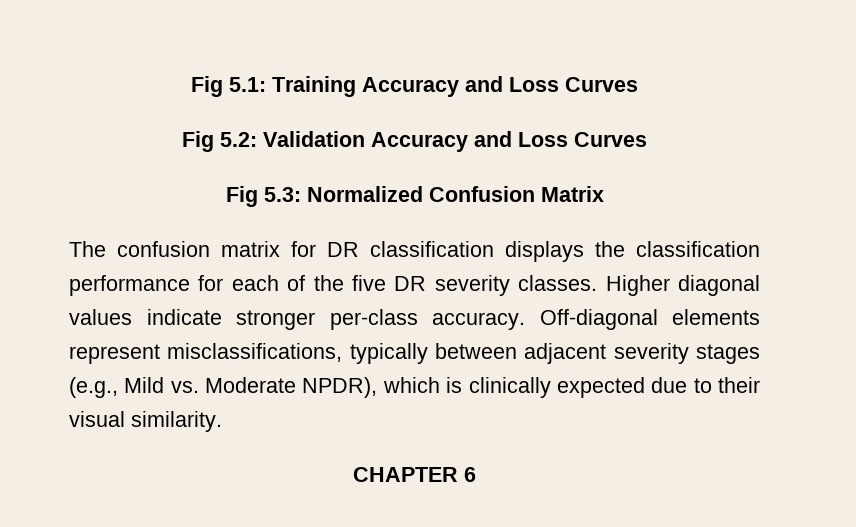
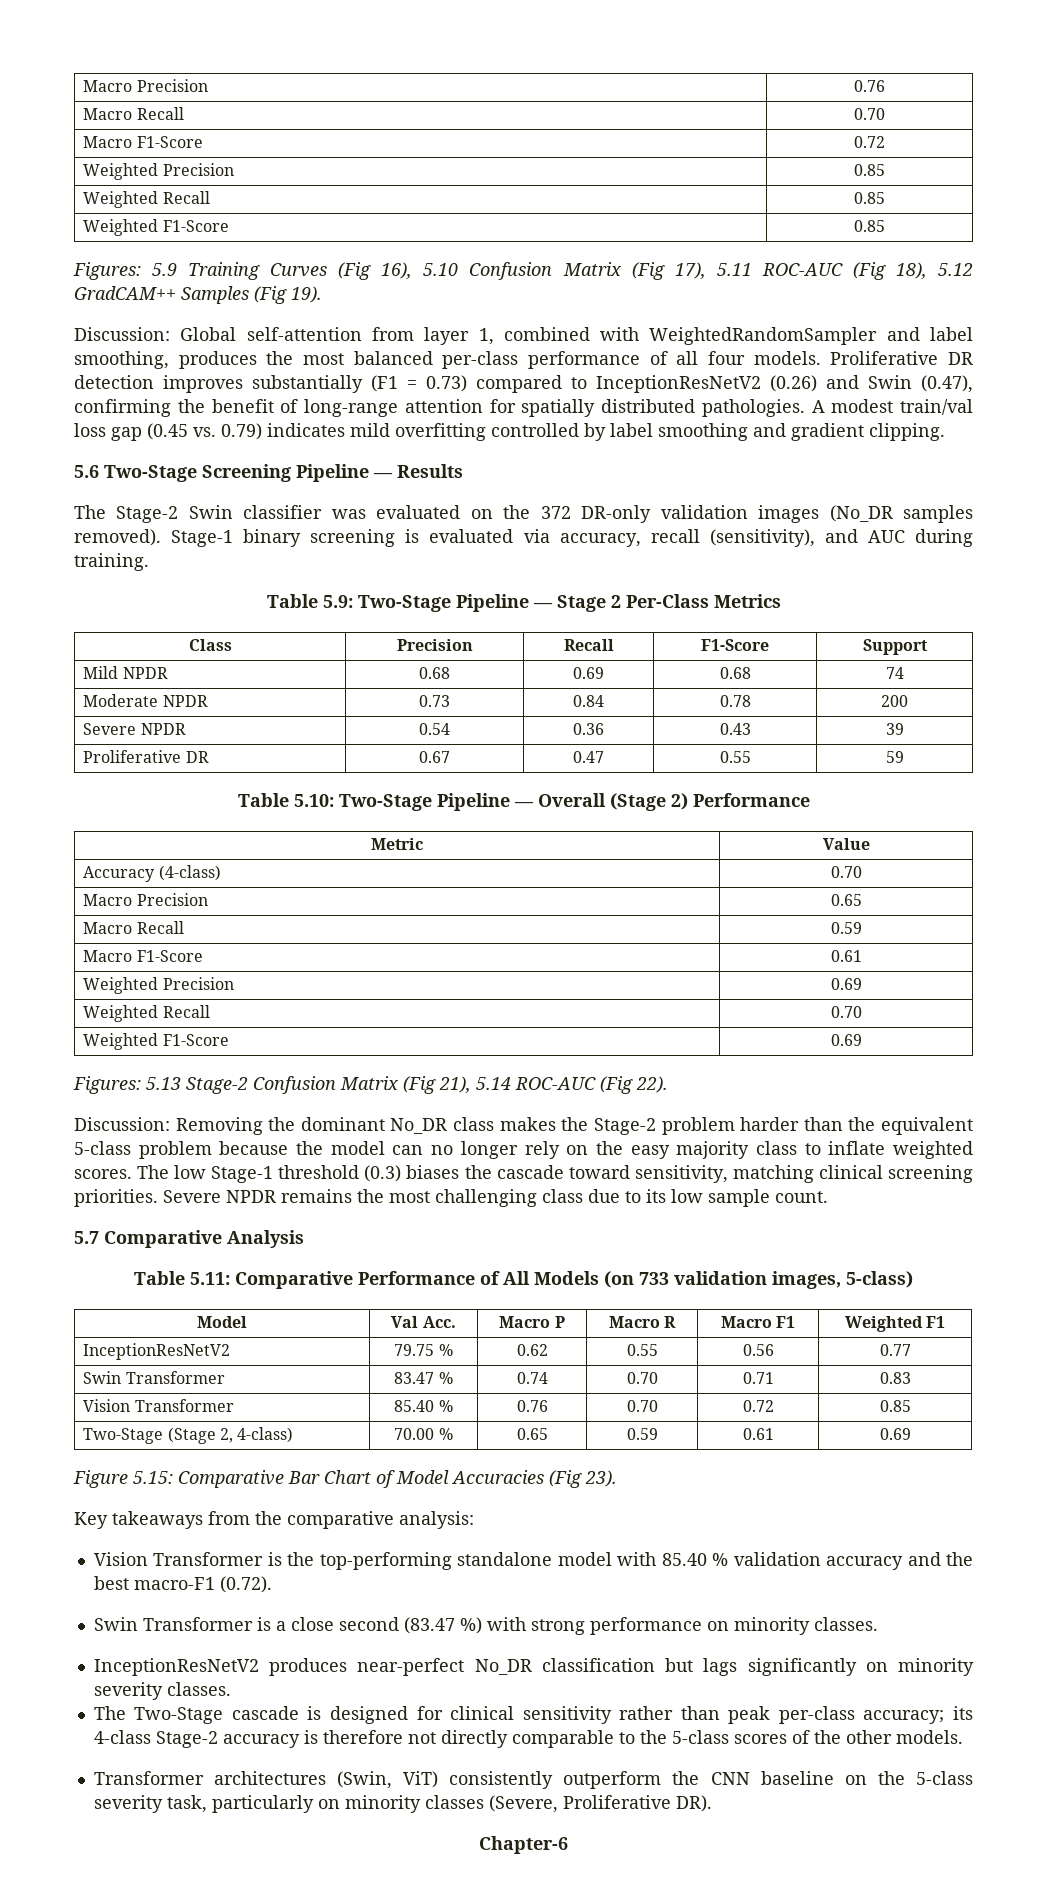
- Fig 5.1: Training Accuracy and Loss Curves
- Fig 5.2: Validation Accuracy and Loss Curves
- Fig 5.3: Normalized Confusion Matrix
- The confusion matrix for DR classification displays the classification performance for each of the five DR severity classes. Higher diagonal values indicate stronger per-class accuracy. Off-diagonal elements represent misclassifications, typically between adjacent severity stages (e.g., Mild vs. Moderate NPDR), which is clinically expected due to their visual similarity.
- CHAPTER 6
+ Macro Precision | 0.76
+ Macro Recall | 0.70
+ Macro F1-Score | 0.72
+ Weighted Precision | 0.85
+ Weighted Recall | 0.85
+ Weighted F1-Score | 0.85
+ Figures: 5.9 Training Curves (Fig 16), 5.10 Confusion Matrix (Fig 17), 5.11 ROC-AUC (Fig 18), 5.12 GradCAM++ Samples (Fig 19).
+ Discussion: Global self-attention from layer 1, combined with WeightedRandomSampler and label smoothing, produces the most balanced per-class performance of all four models. Proliferative DR detection improves substantially (F1 = 0.73) compared to InceptionResNetV2 (0.26) and Swin (0.47), confirming the benefit of long-range attention for spatially distributed pathologies. A modest train/val loss gap (0.45 vs. 0.79) indicates mild overfitting controlled by label smoothing and gradient clipping.
+ 5.6 Two-Stage Screening Pipeline — Results
+ The Stage-2 Swin classifier was evaluated on the 372 DR-only validation images (No_DR samples removed). Stage-1 binary screening is evaluated via accuracy, recall (sensitivity), and AUC during training.
+ Table 5.9: Two-Stage Pipeline — Stage 2 Per-Class Metrics
+ Class | Precision | Recall | F1-Score | Support
+ Mild NPDR | 0.68 | 0.69 | 0.68 | 74
+ Moderate NPDR | 0.73 | 0.84 | 0.78 | 200
+ Severe NPDR | 0.54 | 0.36 | 0.43 | 39
+ Proliferative DR | 0.67 | 0.47 | 0.55 | 59
+ Table 5.10: Two-Stage Pipeline — Overall (Stage 2) Performance
+ Metric | Value
+ Accuracy (4-class) | 0.70
+ Macro Precision | 0.65
+ Macro Recall | 0.59
+ Macro F1-Score | 0.61
+ Weighted Precision | 0.69
+ Weighted Recall | 0.70
+ Weighted F1-Score | 0.69
+ Figures: 5.13 Stage-2 Confusion Matrix (Fig 21), 5.14 ROC-AUC (Fig 22).
+ Discussion: Removing the dominant No_DR class makes the Stage-2 problem harder than the equivalent 5-class problem because the model can no longer rely on the easy majority class to inflate weighted scores. The low Stage-1 threshold (0.3) biases the cascade toward sensitivity, matching clinical screening priorities. Severe NPDR remains the most challenging class due to its low sample count.
+ 5.7 Comparative Analysis
+ Table 5.11: Comparative Performance of All Models (on 733 validation images, 5-class)
+ Model | Val Acc. | Macro P | Macro R | Macro F1 | Weighted F1
+ InceptionResNetV2 | 79.75 % | 0.62 | 0.55 | 0.56 | 0.77
+ Swin Transformer | 83.47 % | 0.74 | 0.70 | 0.71 | 0.83
+ Vision Transformer | 85.40 % | 0.76 | 0.70 | 0.72 | 0.85
+ Two-Stage (Stage 2, 4-class) | 70.00 % | 0.65 | 0.59 | 0.61 | 0.69
+ Figure 5.15: Comparative Bar Chart of Model Accuracies (Fig 23).
+ Key takeaways from the comparative analysis:
+ Vision Transformer is the top-performing standalone model with 85.40 % validation accuracy and the best macro-F1 (0.72).
+ Swin Transformer is a close second (83.47 %) with strong performance on minority classes.
+ InceptionResNetV2 produces near-perfect No_DR classification but lags significantly on minority severity classes.
+ The Two-Stage cascade is designed for clinical sensitivity rather than peak per-class accuracy; its 4-class Stage-2 accuracy is therefore not directly comparable to the 5-class scores of the other models.
+ Transformer architectures (Swin, ViT) consistently outperform the CNN baseline on the 5-class severity task, particularly on minority classes (Severe, Proliferative DR).
+ Chapter-6

